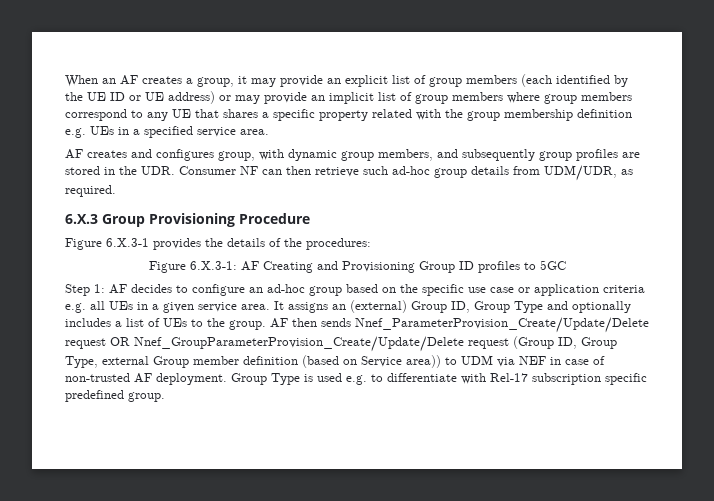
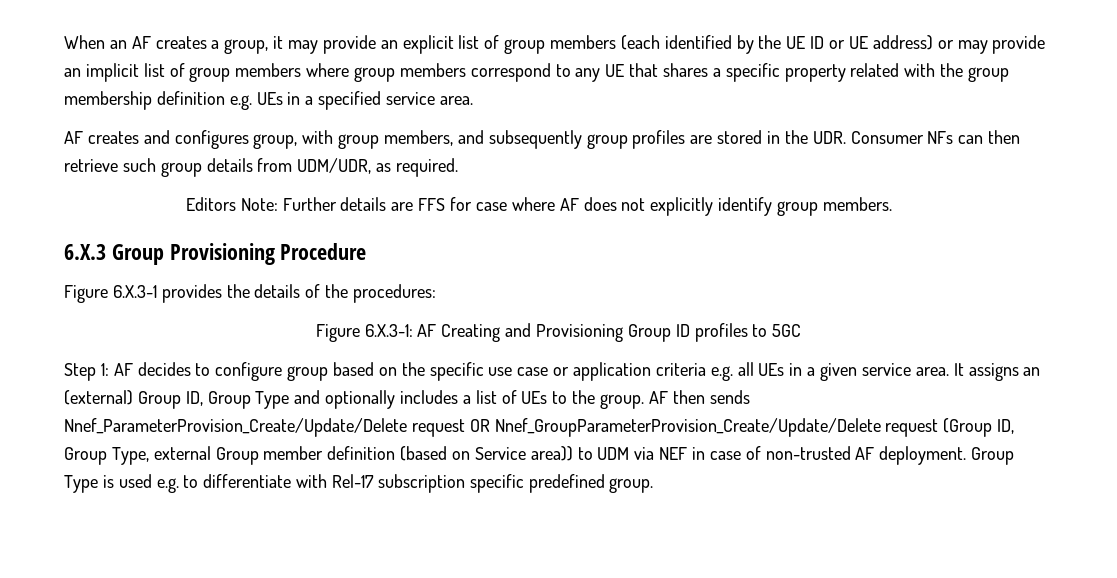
- AF creates and configures group, with dynamic group members, and subsequently group profiles are stored in the UDR. Consumer NF can then retrieve such ad-hoc group details from UDM/UDR, as required.
+ AF creates and configures group, with group members, and subsequently group profiles are stored in the UDR. Consumer NFs can then retrieve such group details from UDM/UDR, as required.
+ Editors Note: Further details are FFS for case where AF does not explicitly identify group members.
- Step 1: AF decides to configure an ad-hoc group based on the specific use case or application criteria e.g. all UEs in a given service area.
+ Step 1: AF decides to configure group based on the specific use case or application criteria e.g. all UEs in a given service area.

